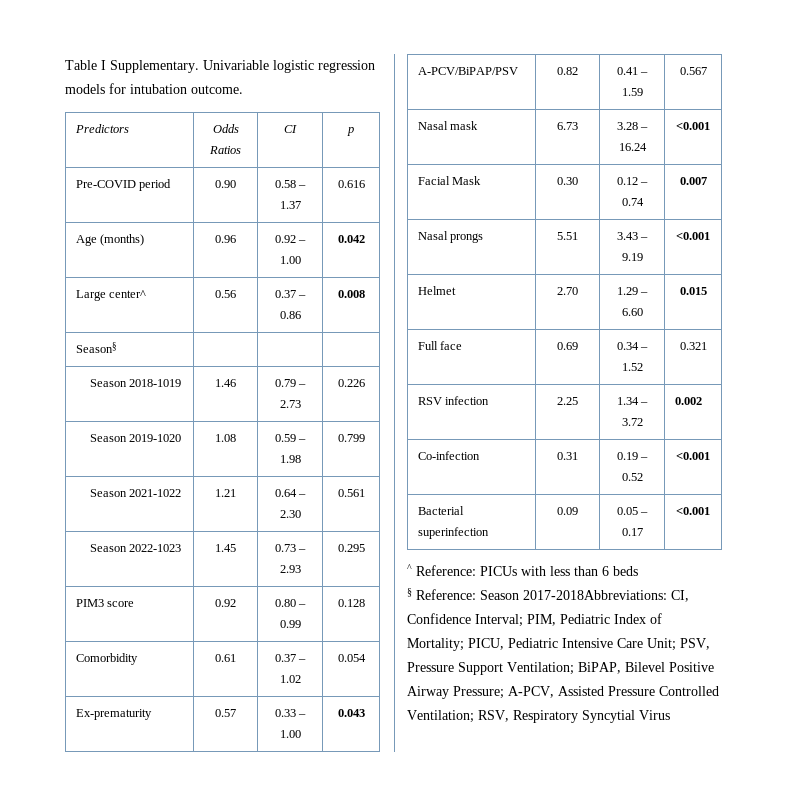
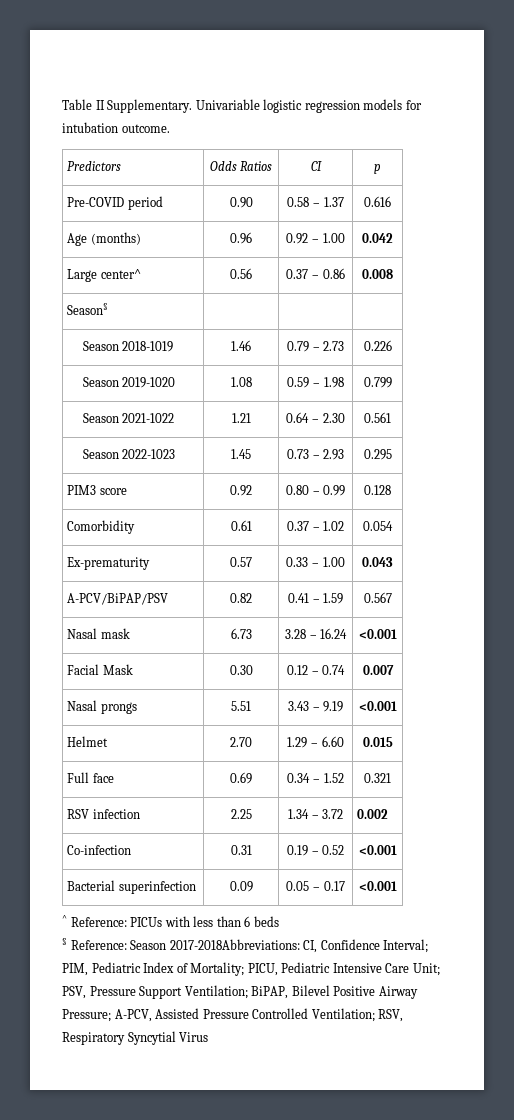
- Table I Supplementary.
+ Table II Supplementary.

